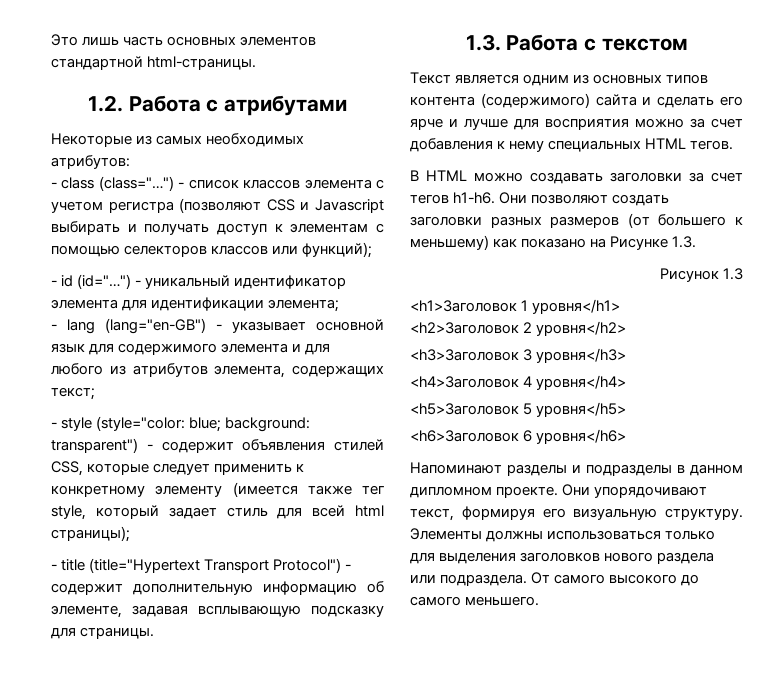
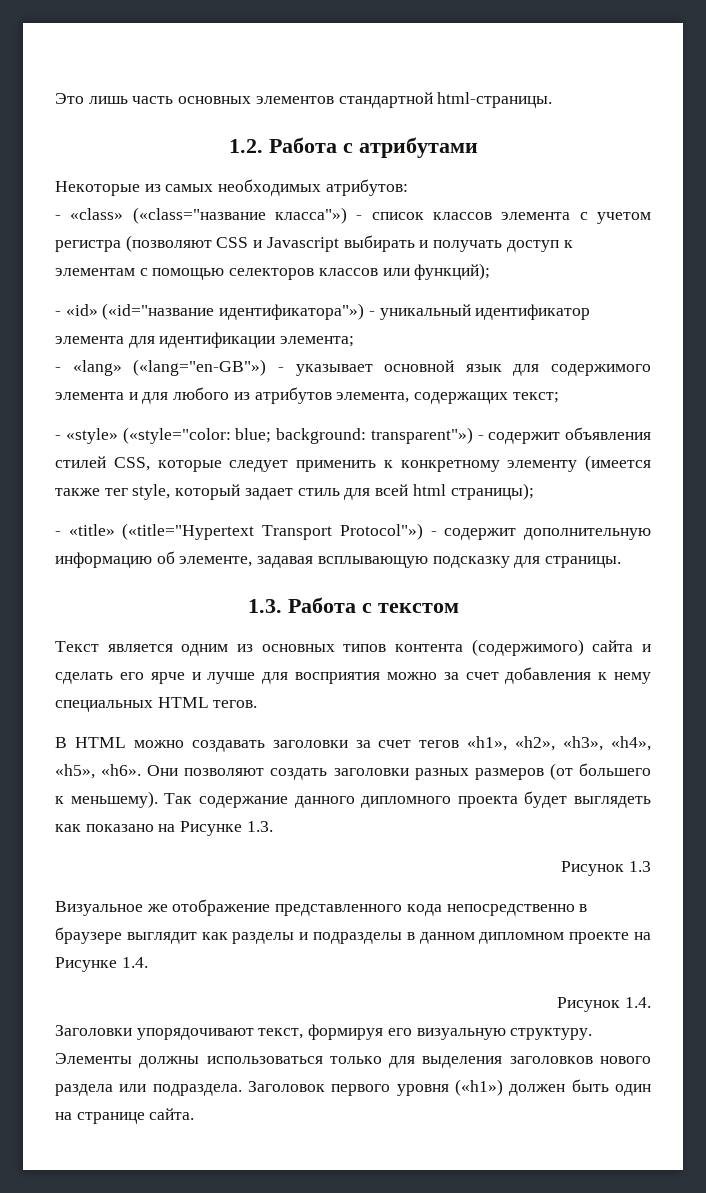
- - class (class="…") - список классов элемента с учетом регистра (позволяют CSS и Javascript выбирать и получать доступ к элементам с помощью селекторов классов или функций);
+ - «class» («class="название класса"») - список классов элемента с учетом регистра (позволяют CSS и Javascript выбирать и получать доступ к элементам с помощью селекторов классов или функций);
- - id (id="…") - уникальный идентификатор элемента для идентификации элемента;
+ - «id» («id="название идентификатора"») - уникальный идентификатор элемента для идентификации элемента;
- - lang (lang="en-GB") - указывает основной язык для содержимого элемента и для любого из атрибутов элемента, содержащих текст;
+ - «lang» («lang="en-GB"») - указывает основной язык для содержимого элемента и для любого из атрибутов элемента, содержащих текст;
- - style (style="color: blue; background: transparent") - содержит объявления стилей CSS, которые следует применить к конкретному элементу (имеется также тег style, который задает стиль для всей html страницы);
+ - «style» («style="color: blue; background: transparent"») - содержит объявления стилей CSS, которые следует применить к конкретному элементу (имеется также тег style, который задает стиль для всей html страницы);
- - title (title="Hypertext Transport Protocol") - содержит дополнительную информацию об элементе, задавая всплывающую подсказку для страницы.
+ - «title» («title="Hypertext Transport Protocol"») - содержит дополнительную информацию об элементе, задавая всплывающую подсказку для страницы.
- В HTML можно создавать заголовки за счет тегов h1-h6.
+ В HTML можно создавать заголовки за счет тегов «h1», «h2», «h3», «h4», «h5», «h6».
- Они позволяют создать заголовки разных размеров (от большего к меньшему) как показано на Рисунке 1.3.
+ Они позволяют создать заголовки разных размеров (от большего к меньшему). Так содержание данного дипломного проекта будет выглядеть как показано на Рисунке 1.3.
- <h1>Заголовок 1 уровня</h1>
- <h2>Заголовок 2 уровня</h2>
- <h3>Заголовок 3 уровня</h3>
- <h4>Заголовок 4 уровня</h4>
- <h5>Заголовок 5 уровня</h5>
- <h6>Заголовок 6 уровня</h6>
- Напоминают разделы и подразделы в данном дипломном проекте. Они упорядочивают текст, формируя его визуальную структуру.
+ Визуальное же отображение представленного кода непосредственно в браузере выглядит как разделы и подразделы в данном дипломном проекте на Рисунке 1.4.
+ Рисунок 1.4.
+ Заголовки упорядочивают текст, формируя его визуальную структуру.
- От самого высокого до самого меньшего.
+ Заголовок первого уровня («h1») должен быть один на странице сайта.

